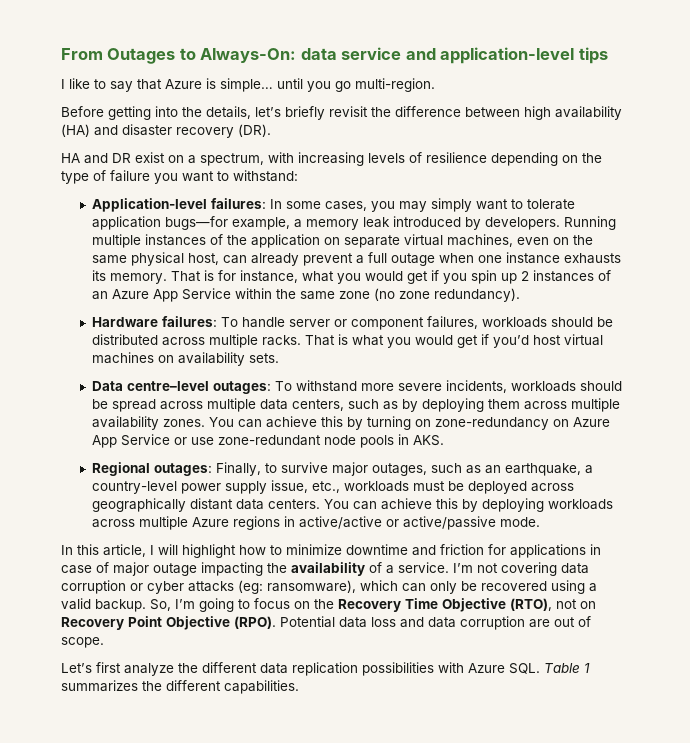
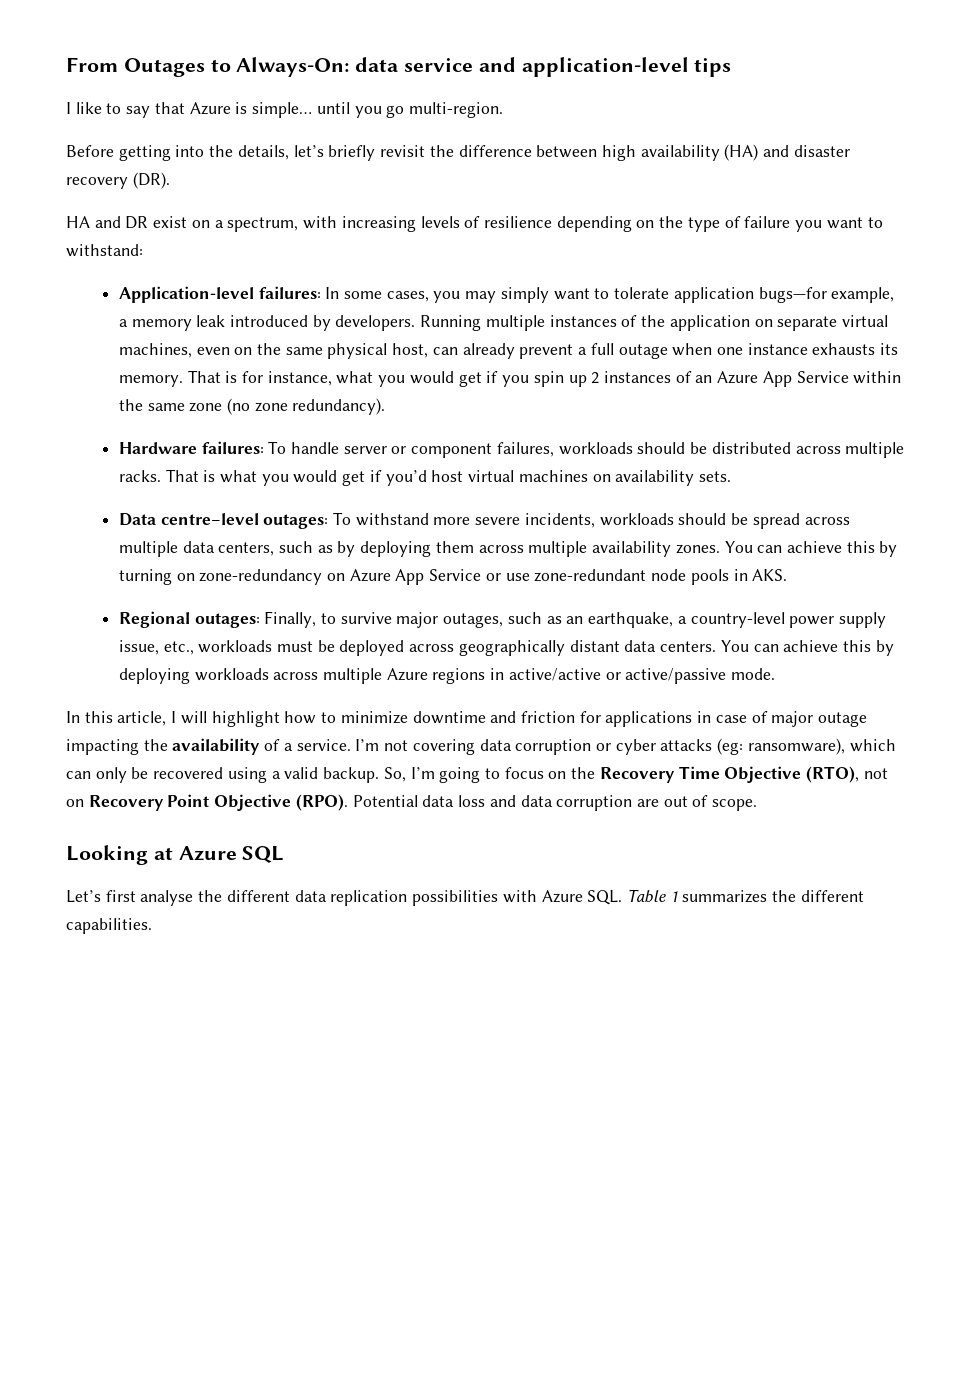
+ Looking at Azure SQL
- Let’s first analyze the different data replication possibilities with Azure SQL. Table 1 summarizes the different capabilities.
+ Let’s first analyse the different data replication possibilities with Azure SQL. Table 1 summarizes the different capabilities.

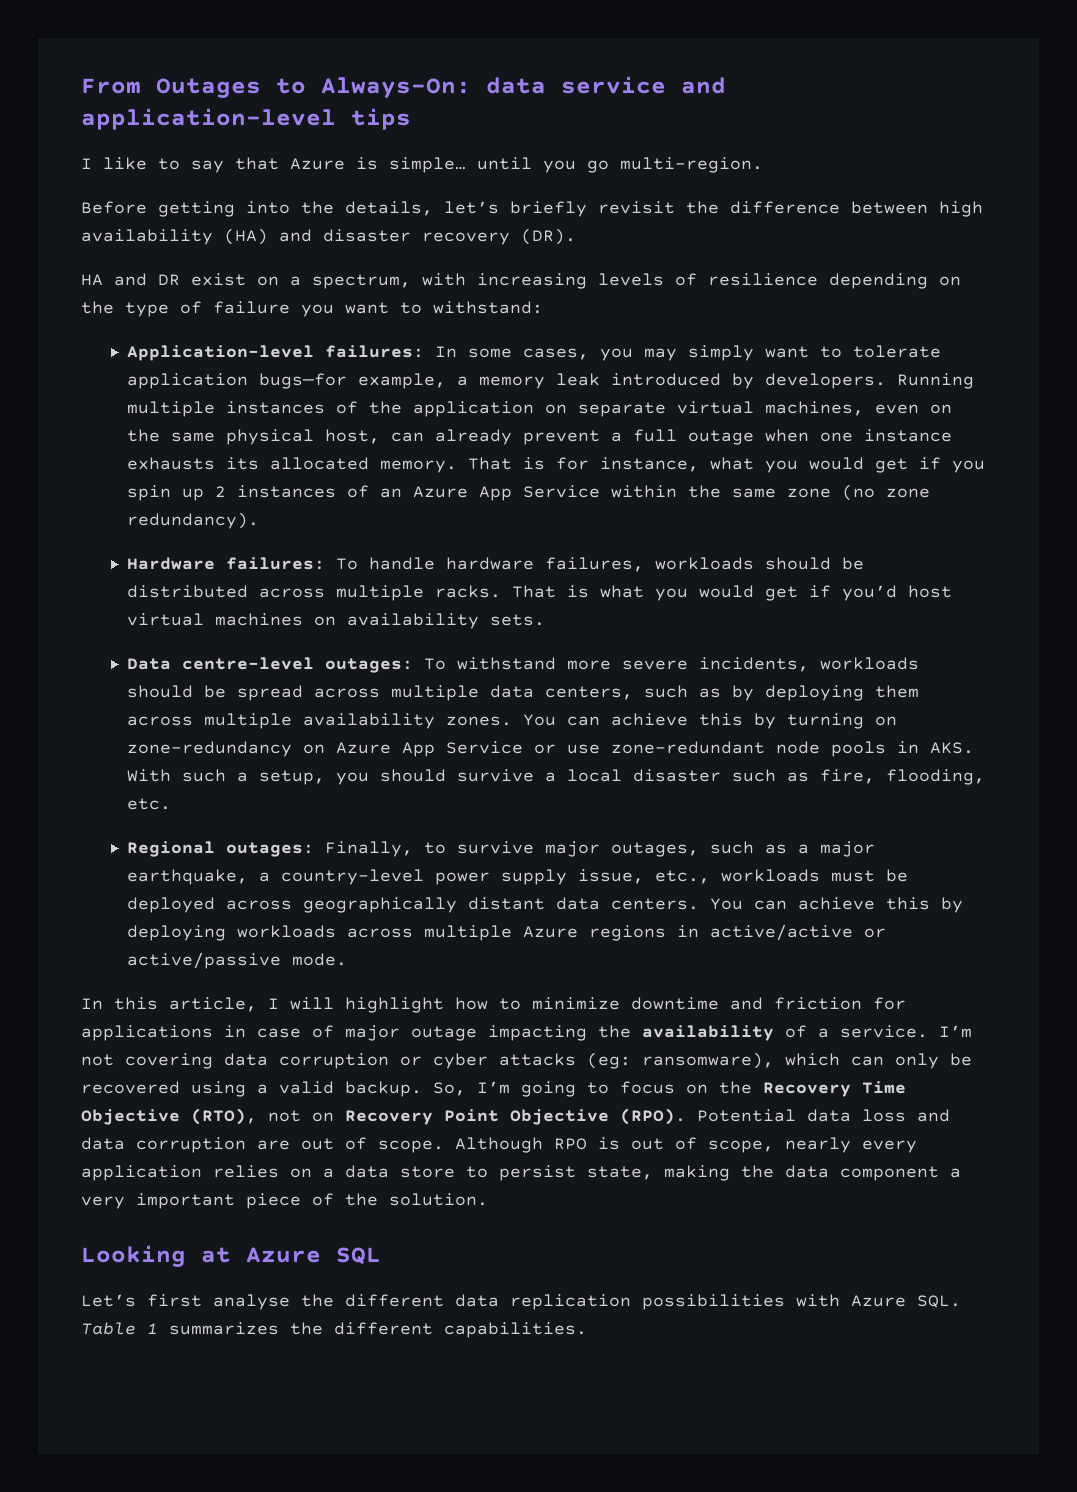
- Running multiple instances of the application on separate virtual machines, even on the same physical host, can already prevent a full outage when one instance exhausts its memory.
+ Running multiple instances of the application on separate virtual machines, even on the same physical host, can already prevent a full outage when one instance exhausts its allocated memory.
- Hardware failures: To handle server or component failures, workloads should be distributed across multiple racks.
+ Hardware failures: To handle hardware failures, workloads should be distributed across multiple racks.
- You can achieve this by turning on zone-redundancy on Azure App Service or use zone-redundant node pools in AKS.
+ You can achieve this by turning on zone-redundancy on Azure App Service or use zone-redundant node pools in AKS. With such a setup, you should survive a local disaster such as fire, flooding, etc.
- Regional outages: Finally, to survive major outages, such as an earthquake, a country-level power supply issue, etc., workloads must be deployed across geographically distant data centers.
+ Regional outages: Finally, to survive major outages, such as a major earthquake, a country-level power supply issue, etc., workloads must be deployed across geographically distant data centers.
+ Although RPO is out of scope, nearly every application relies on a data store to persist state, making the data component a very important piece of the solution.

